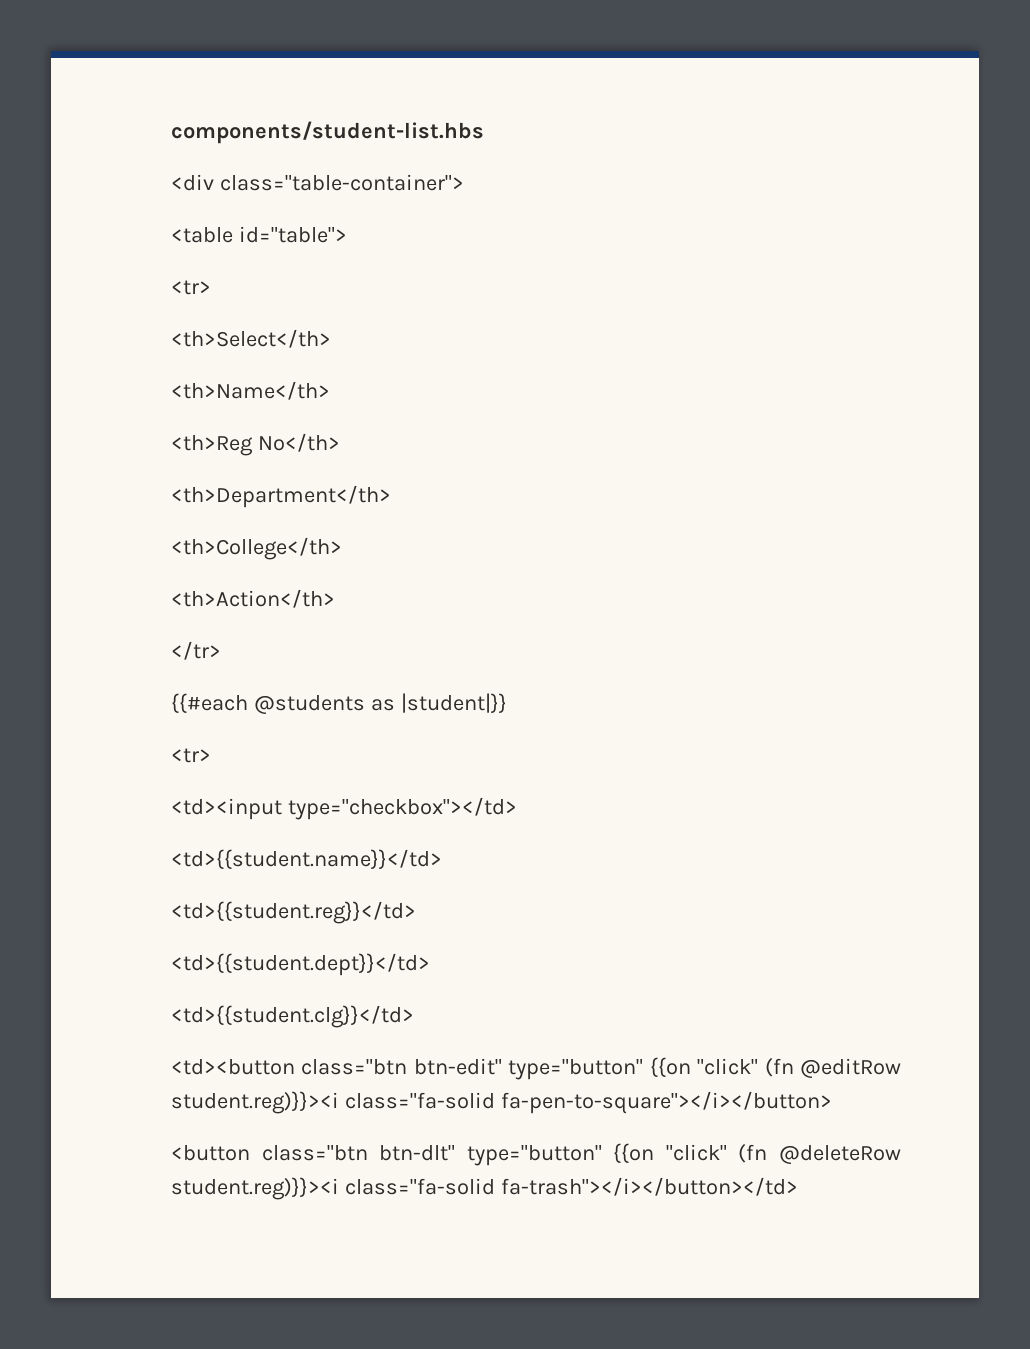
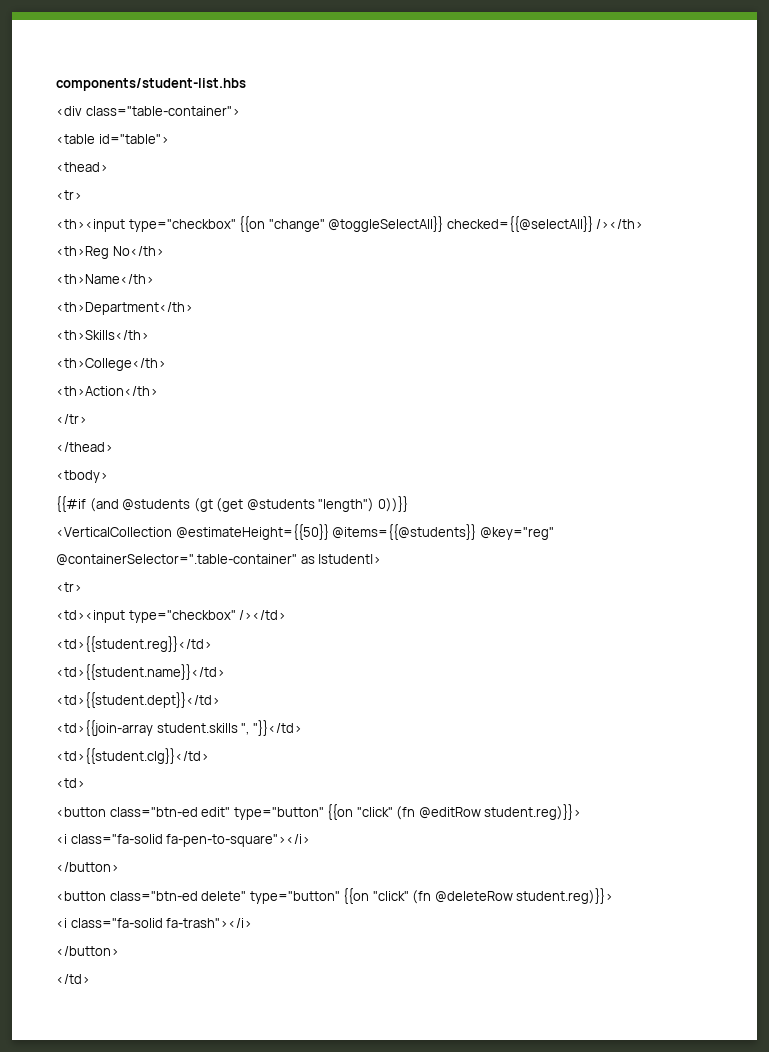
  <table id="table">
+ <thead>
  <tr>
- <th>Select</th>
- <th>Name</th>
+ <th><input type="checkbox" {{on "change" @toggleSelectAll}} checked={{@selectAll}} /></th>
+ <th>Name</th>
+ <th>Skills</th>
- {{#each @students as |student|}}
+ </thead>
+ <tbody>
+ {{#if (and @students (gt (get @students "length") 0))}}
+ <VerticalCollection @estimateHeight={{50}} @items={{@students}} @key="reg"
+ @containerSelector=".table-container" as |student|>
  <tr>
- <td><input type="checkbox"></td>
+ <td><input type="checkbox" /></td>
+ <td>{{student.reg}}</td>
  <td>{{student.name}}</td>
- <td>{{student.reg}}</td>
  <td>{{student.dept}}</td>
+ <td>{{join-array student.skills ", "}}</td>
  <td>{{student.clg}}</td>
- <td><button class="btn btn-edit" type="button" {{on "click" (fn @editRow student.reg)}}><i class="fa-solid fa-pen-to-square"></i></button>
- <button class="btn btn-dlt" type="button" {{on "click" (fn @deleteRow student.reg)}}><i class="fa-solid fa-trash"></i></button></td>
+ <td>
+ <button class="btn-ed edit" type="button" {{on "click" (fn @editRow student.reg)}}>
+ <i class="fa-solid fa-pen-to-square"></i>
+ </button>
+ <button class="btn-ed delete" type="button" {{on "click" (fn @deleteRow student.reg)}}>
+ <i class="fa-solid fa-trash"></i>
+ </button>
+ </td>

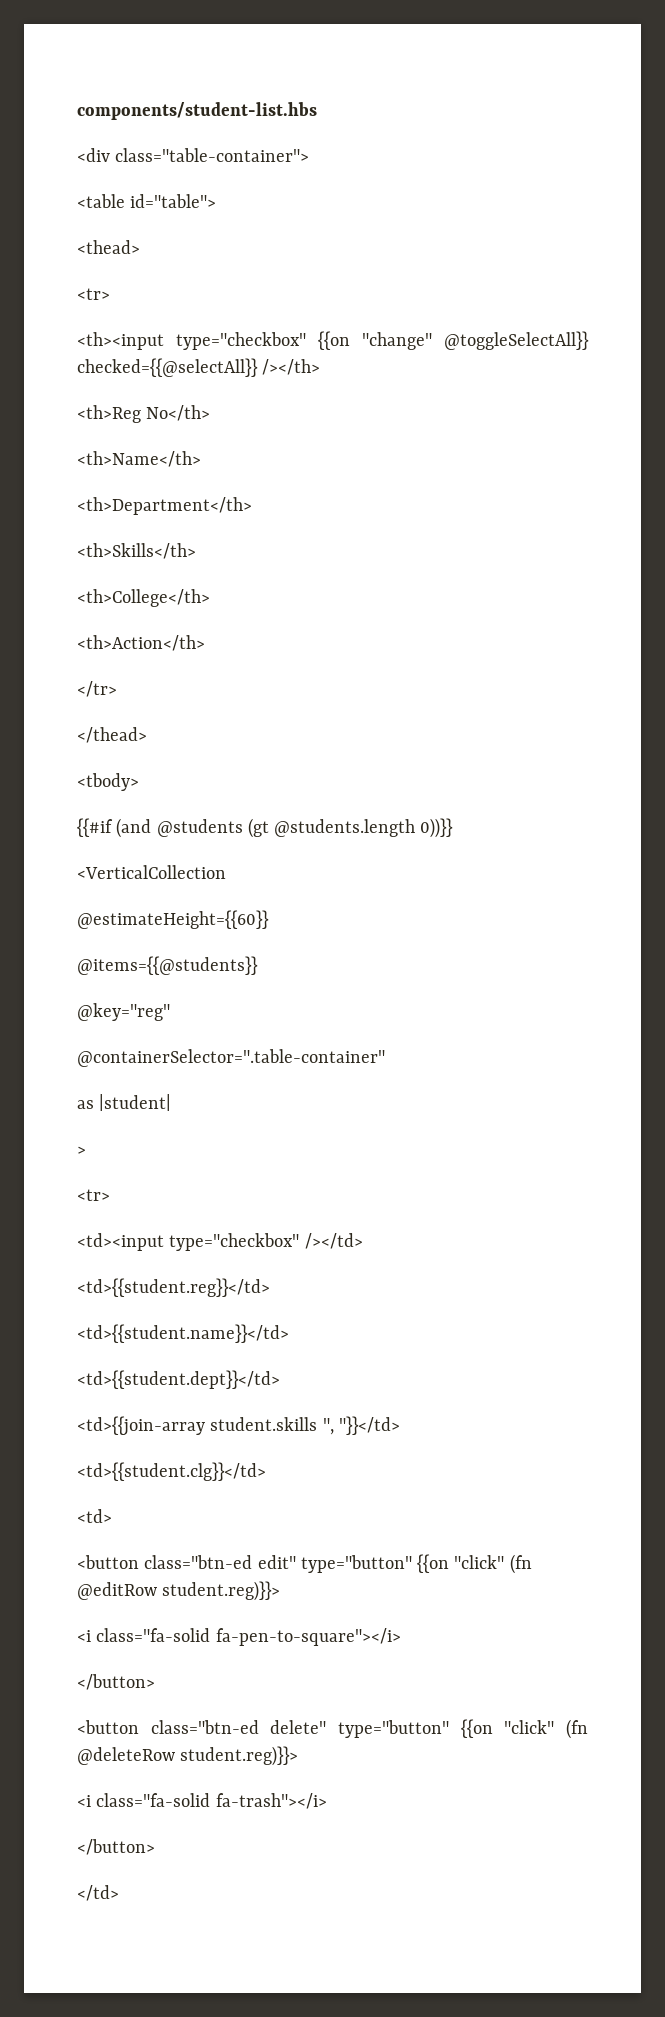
- {{#if (and @students (gt (get @students "length") 0))}}
+ {{#if (and @students (gt @students.length 0))}}
- <VerticalCollection @estimateHeight={{50}} @items={{@students}} @key="reg"
+ <VerticalCollection
+ @estimateHeight={{60}}
+ @items={{@students}}
+ @key="reg"
- @containerSelector=".table-container" as |student|>
+ @containerSelector=".table-container"
+ as |student|
+ >

